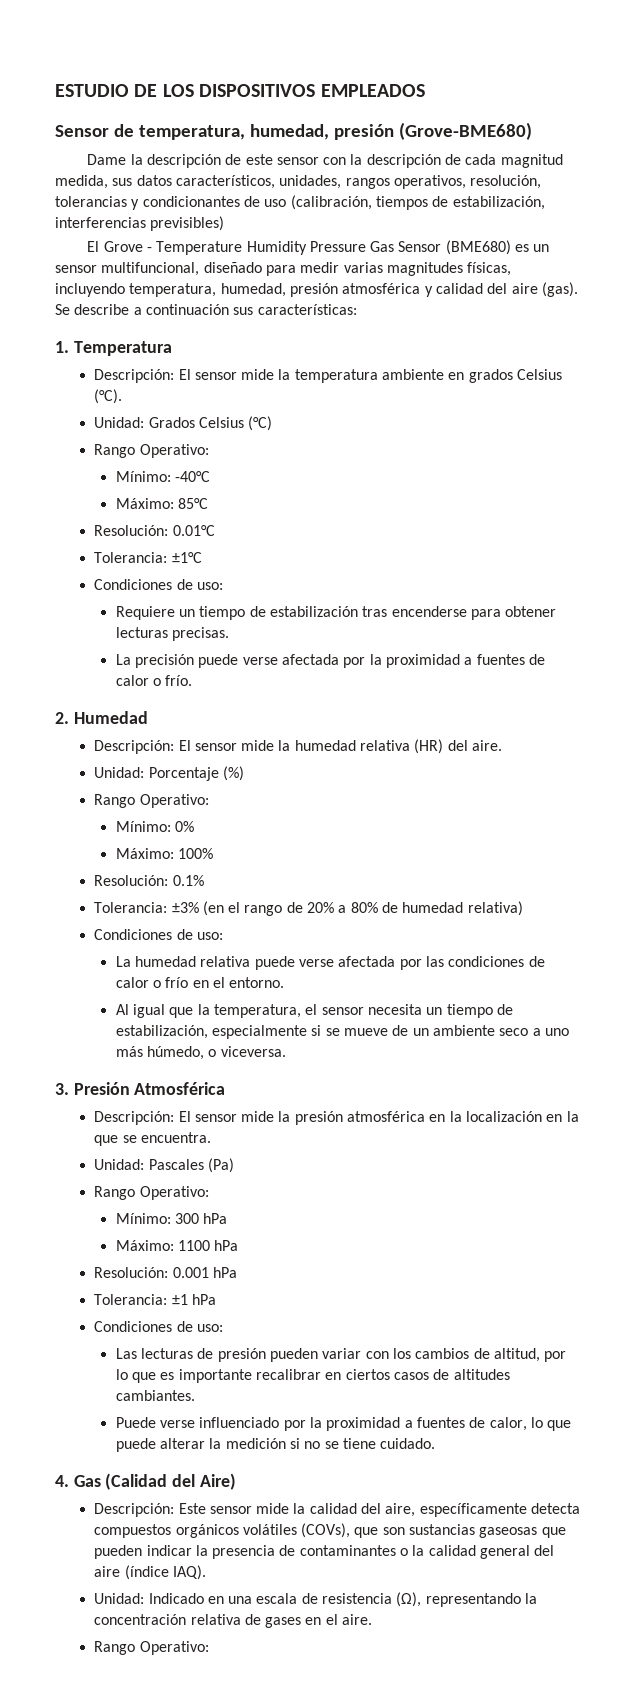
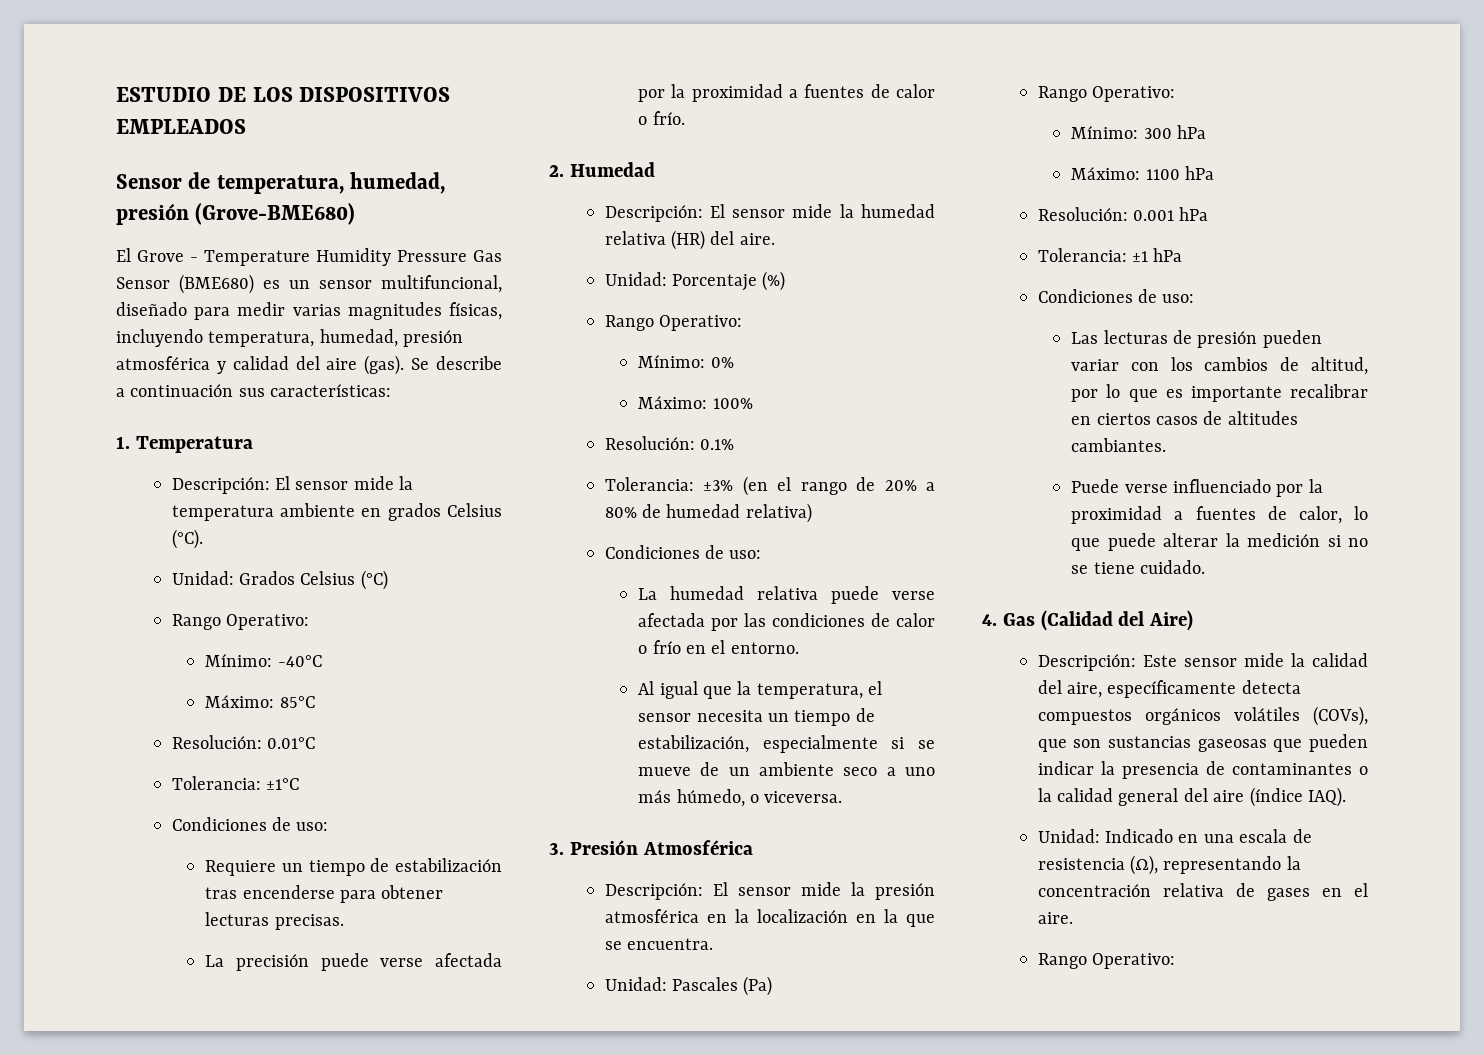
- Dame la descripción de este sensor con la descripción de cada magnitud medida, sus datos característicos, unidades, rangos operativos, resolución, tolerancias y condicionantes de uso (calibración, tiempos de estabilización, interferencias previsibles)

